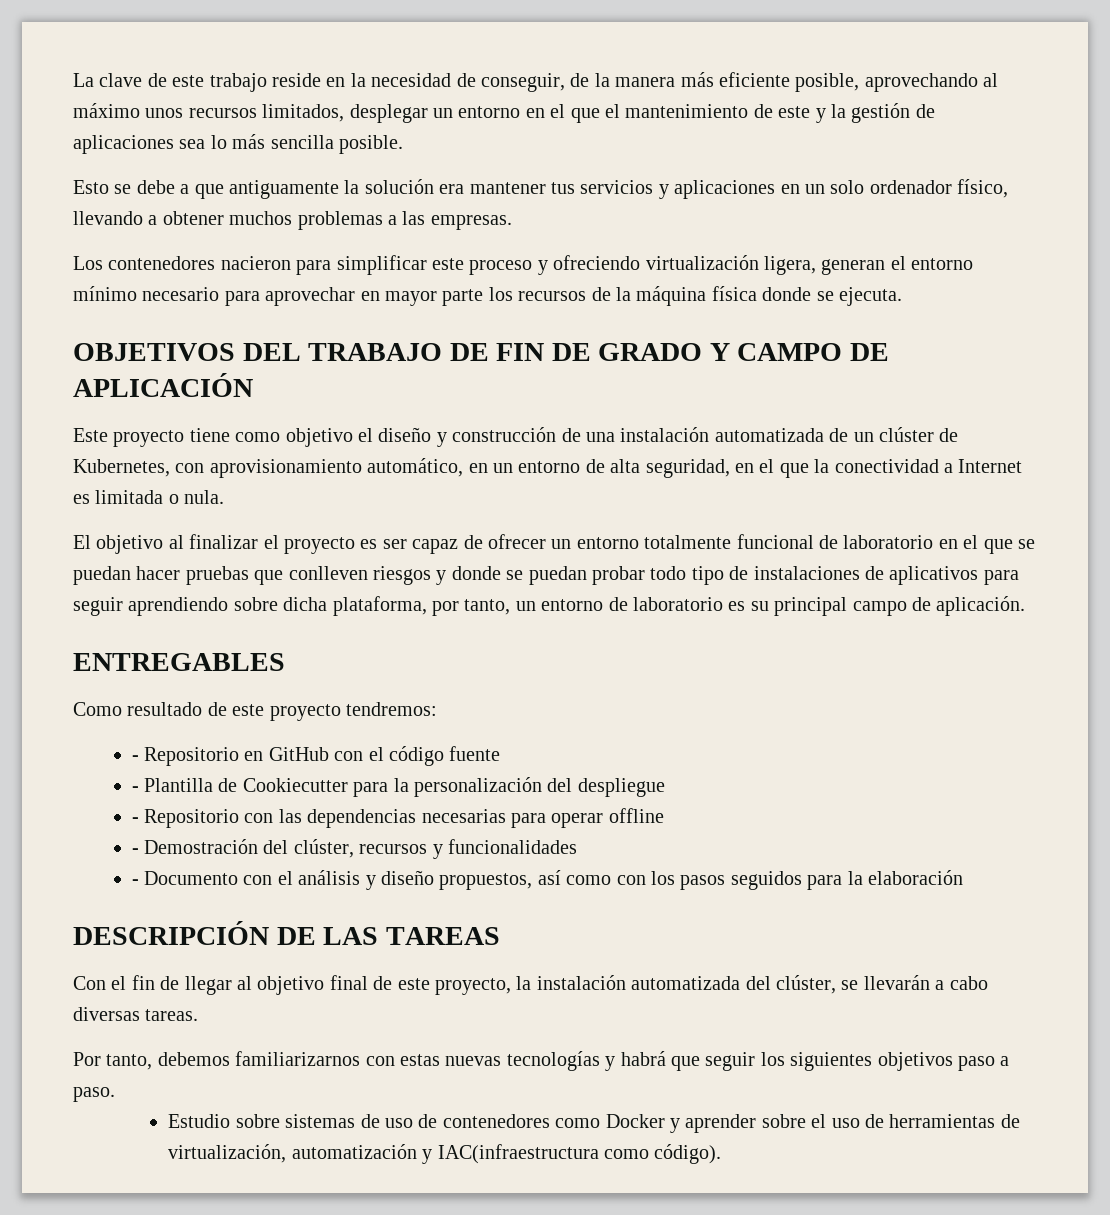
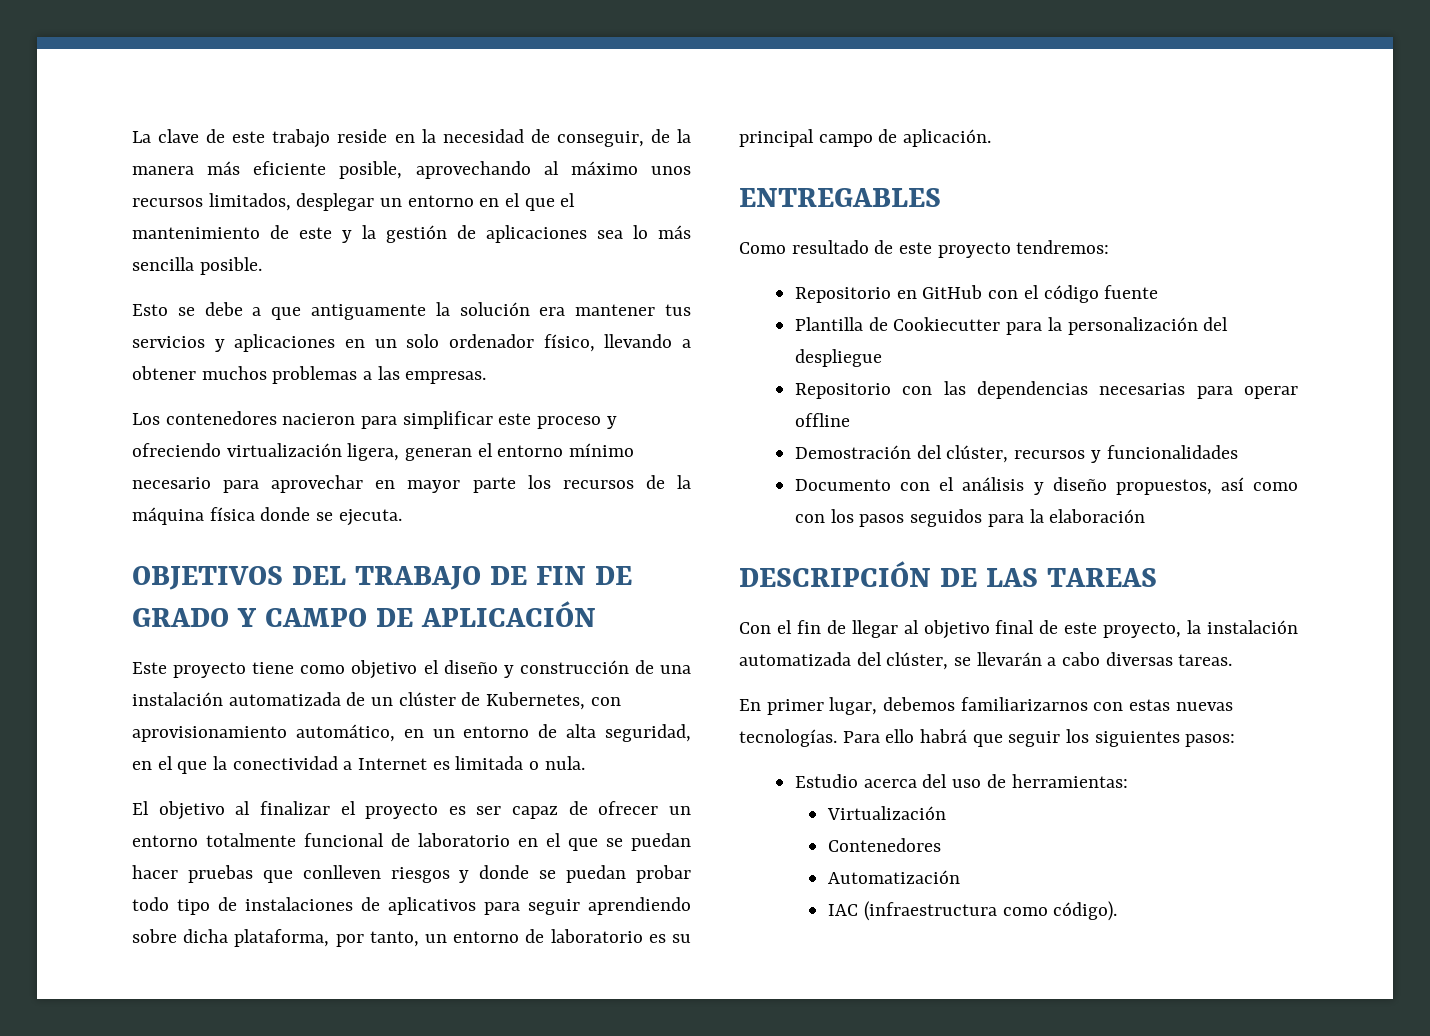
- - Repositorio en GitHub con el código fuente
+ Repositorio en GitHub con el código fuente
- - Plantilla de Cookiecutter para la personalización del despliegue
+ Plantilla de Cookiecutter para la personalización del despliegue
- - Repositorio con las dependencias necesarias para operar offline
+ Repositorio con las dependencias necesarias para operar offline
- - Demostración del clúster, recursos y funcionalidades
+ Demostración del clúster, recursos y funcionalidades
- - Documento con el análisis y diseño propuestos, así como con los pasos seguidos para la elaboración
+ Documento con el análisis y diseño propuestos, así como con los pasos seguidos para la elaboración
- Por tanto, debemos familiarizarnos con estas nuevas tecnologías y habrá que seguir los siguientes objetivos paso a paso.
- Estudio sobre sistemas de uso de contenedores como Docker y aprender sobre el uso de herramientas de virtualización, automatización y IAC(infraestructura como código).
+ En primer lugar, debemos familiarizarnos con estas nuevas tecnologías. Para ello habrá que seguir los siguientes pasos:
+ Estudio acerca del uso de herramientas:
+ Virtualización
+ Contenedores
+ Automatización
+ IAC (infraestructura como código).

